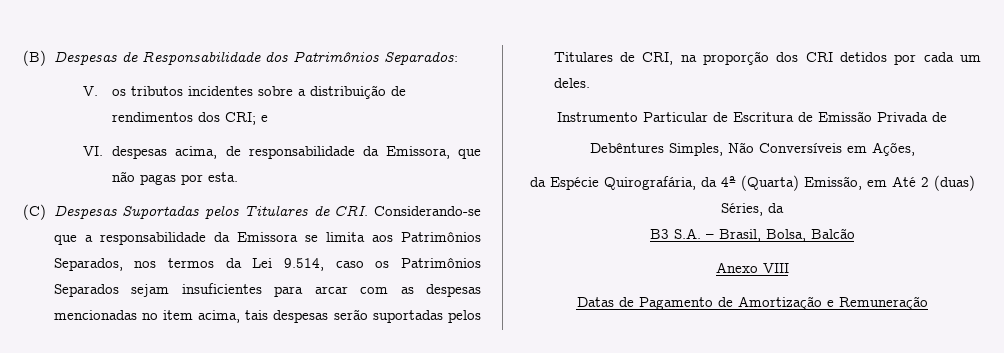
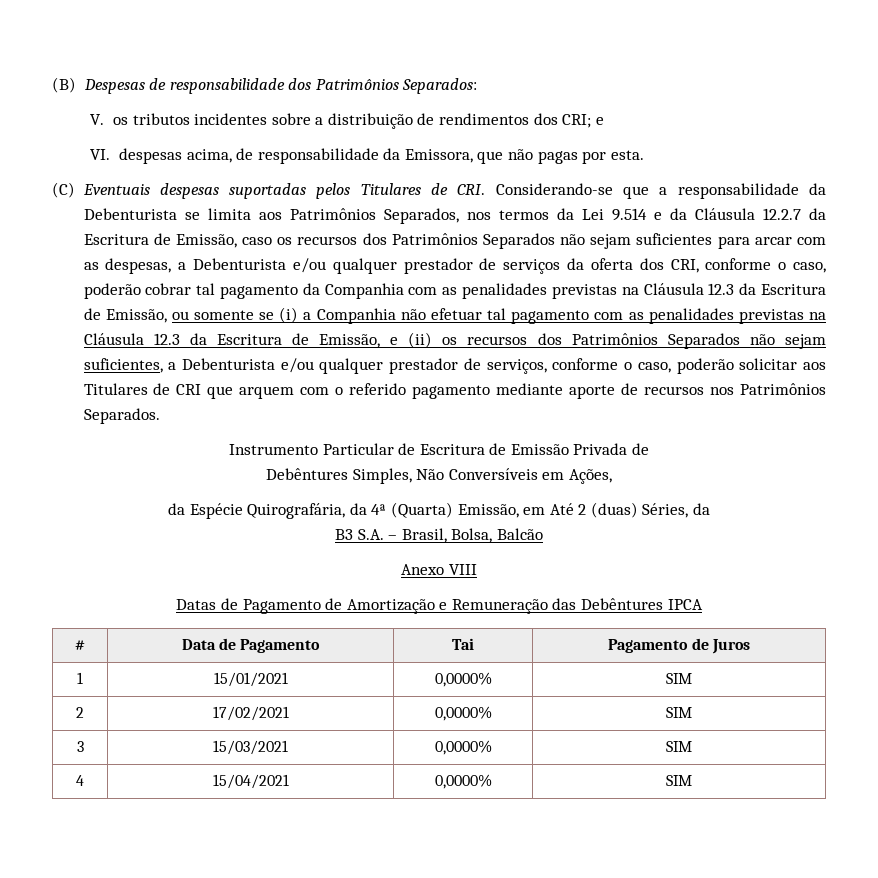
- (B) Despesas de Responsabilidade dos Patrimônios Separados:
+ (B) Despesas de responsabilidade dos Patrimônios Separados:
- (C) Despesas Suportadas pelos Titulares de CRI. Considerando-se que a responsabilidade da Emissora se limita aos Patrimônios Separados, nos termos da Lei 9.514, caso os Patrimônios Separados sejam insuficientes para arcar com as despesas mencionadas no item acima, tais despesas serão suportadas pelos Titulares de CRI, na proporção dos CRI detidos por cada um deles.
+ (C) Eventuais despesas suportadas pelos Titulares de CRI. Considerando-se que a responsabilidade da Debenturista se limita aos Patrimônios Separados, nos termos da Lei 9.514 e da Cláusula 12.2.7 da Escritura de Emissão, caso os recursos dos Patrimônios Separados não sejam suficientes para arcar com as despesas, a Debenturista e/ou qualquer prestador de serviços da oferta dos CRI, conforme o caso, poderão cobrar tal pagamento da Companhia com as penalidades previstas na Cláusula 12.3 da Escritura de Emissão, ou somente se (i) a Companhia não efetuar tal pagamento com as penalidades previstas na Cláusula 12.3 da Escritura de Emissão, e (ii) os recursos dos Patrimônios Separados não sejam suficientes, a Debenturista e/ou qualquer prestador de serviços, conforme o caso, poderão solicitar aos Titulares de CRI que arquem com o referido pagamento mediante aporte de recursos nos Patrimônios Separados.
- Datas de Pagamento de Amortização e Remuneração
+ Datas de Pagamento de Amortização e Remuneração das Debêntures IPCA
+ # | Data de Pagamento | Tai | Pagamento de Juros
+ 1 | 15/01/2021 | 0,0000% | SIM
+ 2 | 17/02/2021 | 0,0000% | SIM
+ 3 | 15/03/2021 | 0,0000% | SIM
+ 4 | 15/04/2021 | 0,0000% | SIM

